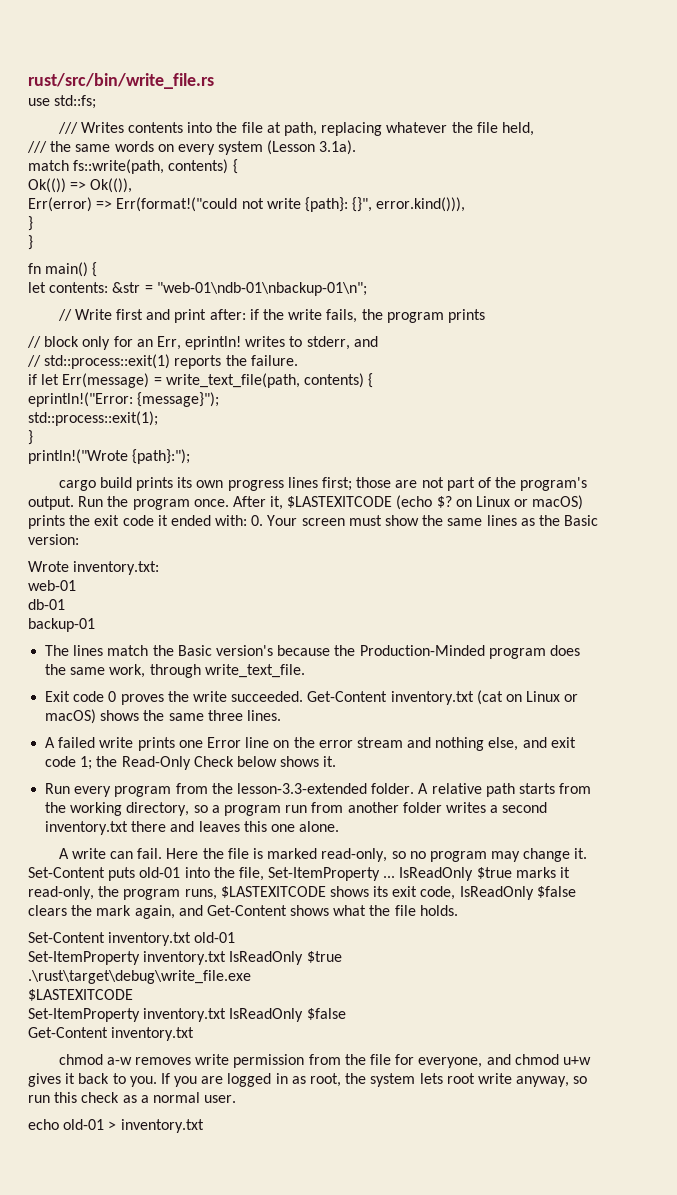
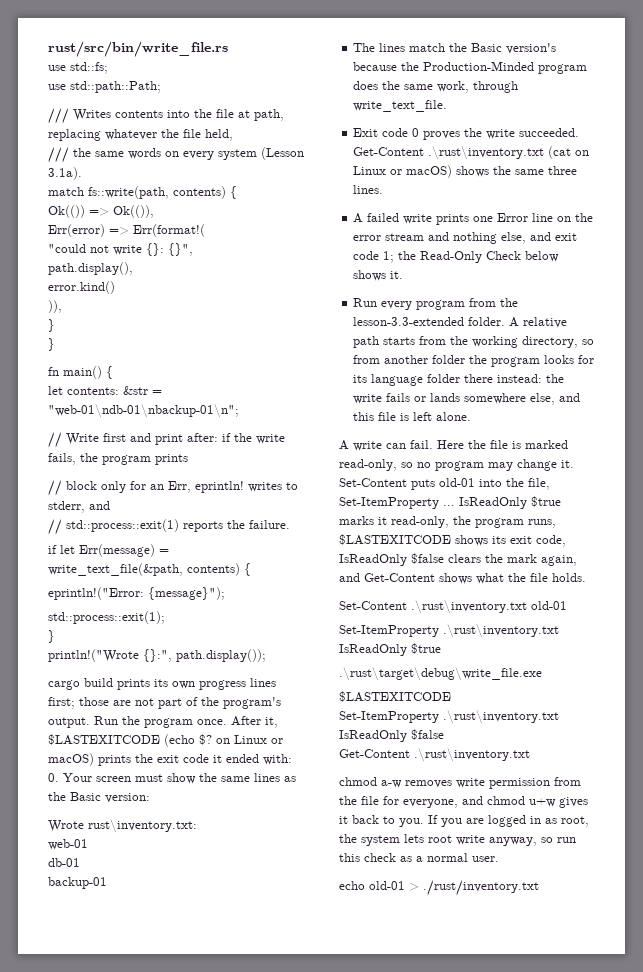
+ use std::path::Path;
- Err(error) => Err(format!("could not write {path}: {}", error.kind())),
+ Err(error) => Err(format!(
+ "could not write {}: {}",
+ path.display(),
+ error.kind()
+ )),
- if let Err(message) = write_text_file(path, contents) {
+ if let Err(message) = write_text_file(&path, contents) {
- println!("Wrote {path}:");
+ println!("Wrote {}:", path.display());
- Wrote inventory.txt:
+ Wrote rust\inventory.txt:
- Get-Content inventory.txt (cat on Linux or macOS) shows the same three lines.
+ Get-Content .\rust\inventory.txt (cat on Linux or macOS) shows the same three lines.
- A relative path starts from the working directory, so a program run from another folder writes a second inventory.txt there and leaves this one alone.
+ A relative path starts from the working directory, so from another folder the program looks for its language folder there instead: the write fails or lands somewhere else, and this file is left alone.
- Set-Content inventory.txt old-01
+ Set-Content .\rust\inventory.txt old-01
- Set-ItemProperty inventory.txt IsReadOnly $true
+ Set-ItemProperty .\rust\inventory.txt IsReadOnly $true
- Set-ItemProperty inventory.txt IsReadOnly $false
- Get-Content inventory.txt
+ Set-ItemProperty .\rust\inventory.txt IsReadOnly $false
+ Get-Content .\rust\inventory.txt
- echo old-01 > inventory.txt
+ echo old-01 > ./rust/inventory.txt

